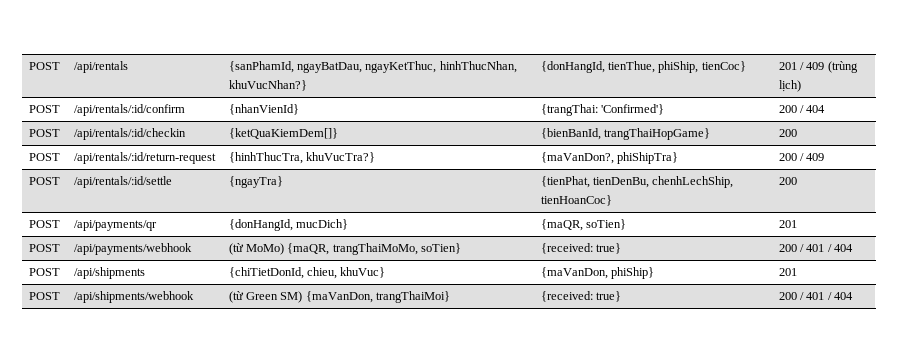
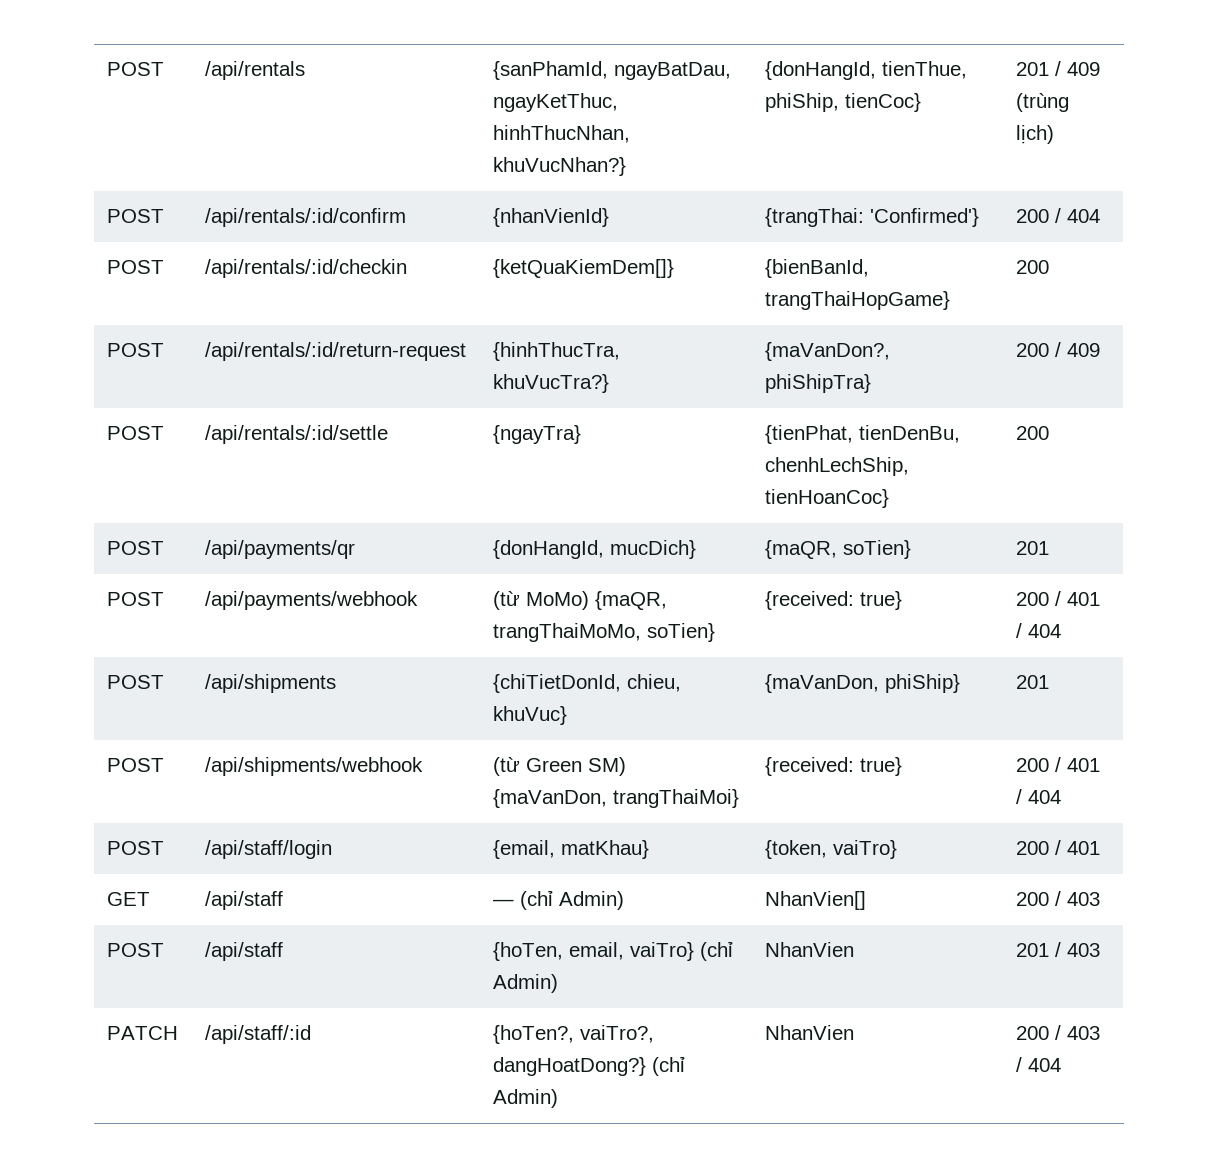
+ POST | /api/staff/login | {email, matKhau} | {token, vaiTro} | 200 / 401
+ GET | /api/staff | — (chỉ Admin) | NhanVien[] | 200 / 403
+ POST | /api/staff | {hoTen, email, vaiTro} (chỉ Admin) | NhanVien | 201 / 403
+ PATCH | /api/staff/:id | {hoTen?, vaiTro?, dangHoatDong?} (chỉ Admin) | NhanVien | 200 / 403 / 404

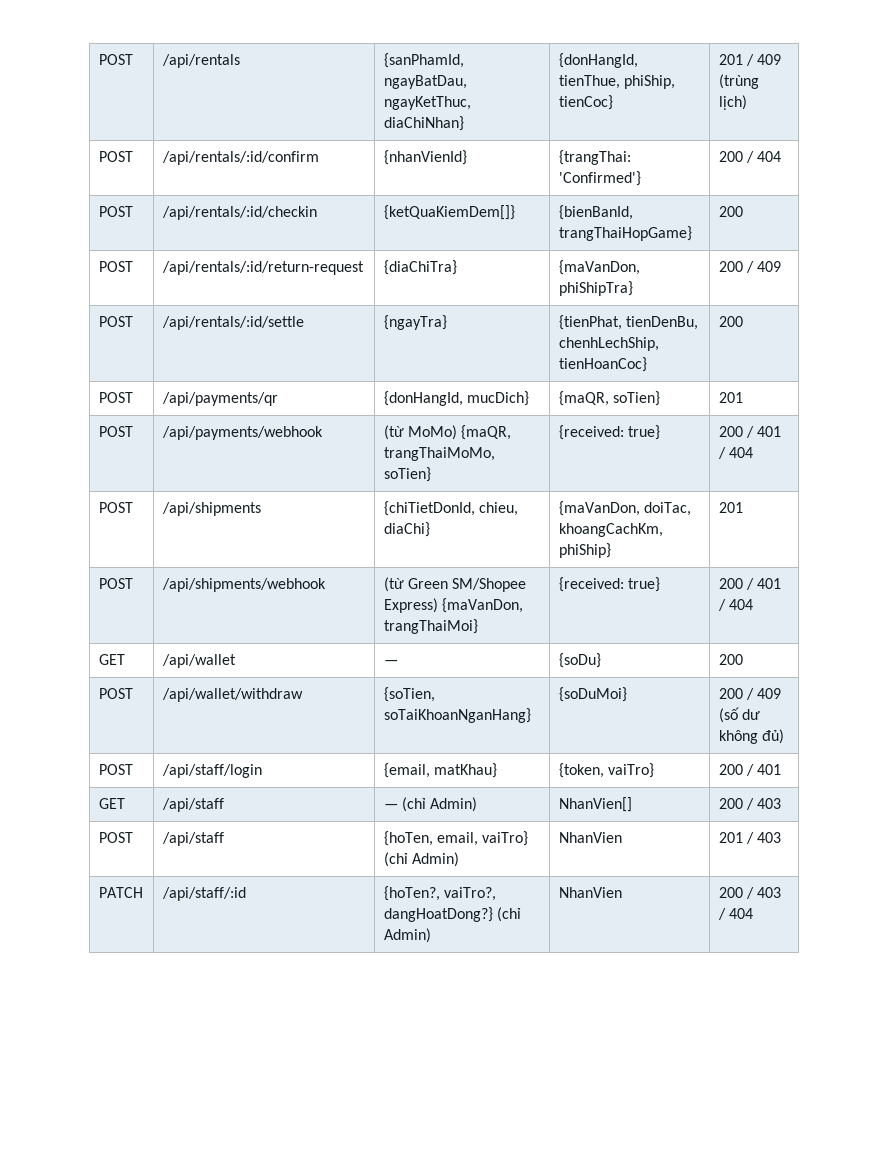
- POST | /api/rentals | {sanPhamId, ngayBatDau, ngayKetThuc, hinhThucNhan, khuVucNhan?} | {donHangId, tienThue, phiShip, tienCoc} | 201 / 409 (trùng lịch)
+ POST | /api/rentals | {sanPhamId, ngayBatDau, ngayKetThuc, diaChiNhan} | {donHangId, tienThue, phiShip, tienCoc} | 201 / 409 (trùng lịch)
- POST | /api/rentals/:id/return-request | {hinhThucTra, khuVucTra?} | {maVanDon?, phiShipTra} | 200 / 409
+ POST | /api/rentals/:id/return-request | {diaChiTra} | {maVanDon, phiShipTra} | 200 / 409
- POST | /api/shipments | {chiTietDonId, chieu, khuVuc} | {maVanDon, phiShip} | 201
+ POST | /api/shipments | {chiTietDonId, chieu, diaChi} | {maVanDon, doiTac, khoangCachKm, phiShip} | 201
- POST | /api/shipments/webhook | (từ Green SM) {maVanDon, trangThaiMoi} | {received: true} | 200 / 401 / 404
+ POST | /api/shipments/webhook | (từ Green SM/Shopee Express) {maVanDon, trangThaiMoi} | {received: true} | 200 / 401 / 404
+ GET | /api/wallet | — | {soDu} | 200
+ POST | /api/wallet/withdraw | {soTien, soTaiKhoanNganHang} | {soDuMoi} | 200 / 409 (số dư không đủ)

